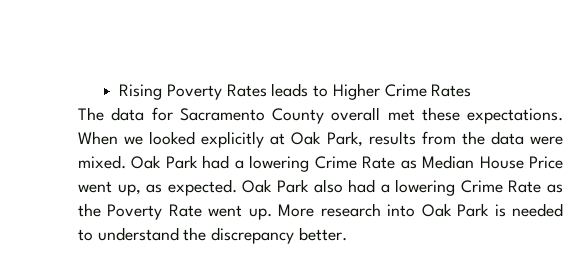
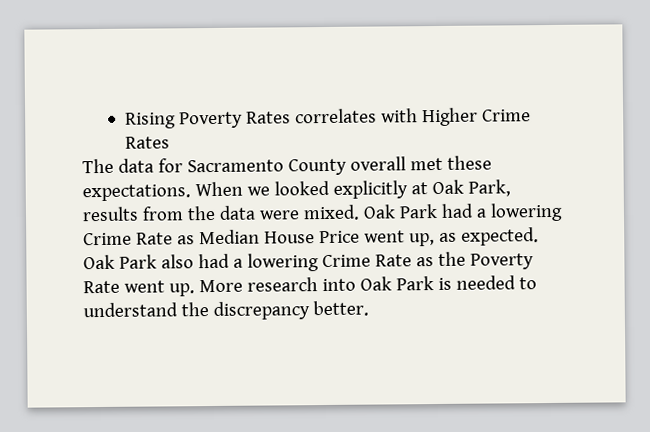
- Rising Poverty Rates leads to Higher Crime Rates
+ Rising Poverty Rates correlates with Higher Crime Rates

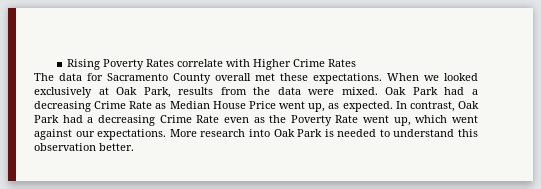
- Rising Poverty Rates correlates with Higher Crime Rates
+ Rising Poverty Rates correlate with Higher Crime Rates
- When we looked explicitly at Oak Park, results from the data were mixed.
+ When we looked exclusively at Oak Park, results from the data were mixed.
- Oak Park had a lowering Crime Rate as Median House Price went up, as expected.
+ Oak Park had a decreasing Crime Rate as Median House Price went up, as expected.
- Oak Park also had a lowering Crime Rate as the Poverty Rate went up.
+ In contrast, Oak Park had a decreasing Crime Rate even as the Poverty Rate went up, which went against our expectations.
- More research into Oak Park is needed to understand the discrepancy better.
+ More research into Oak Park is needed to understand this observation better.

